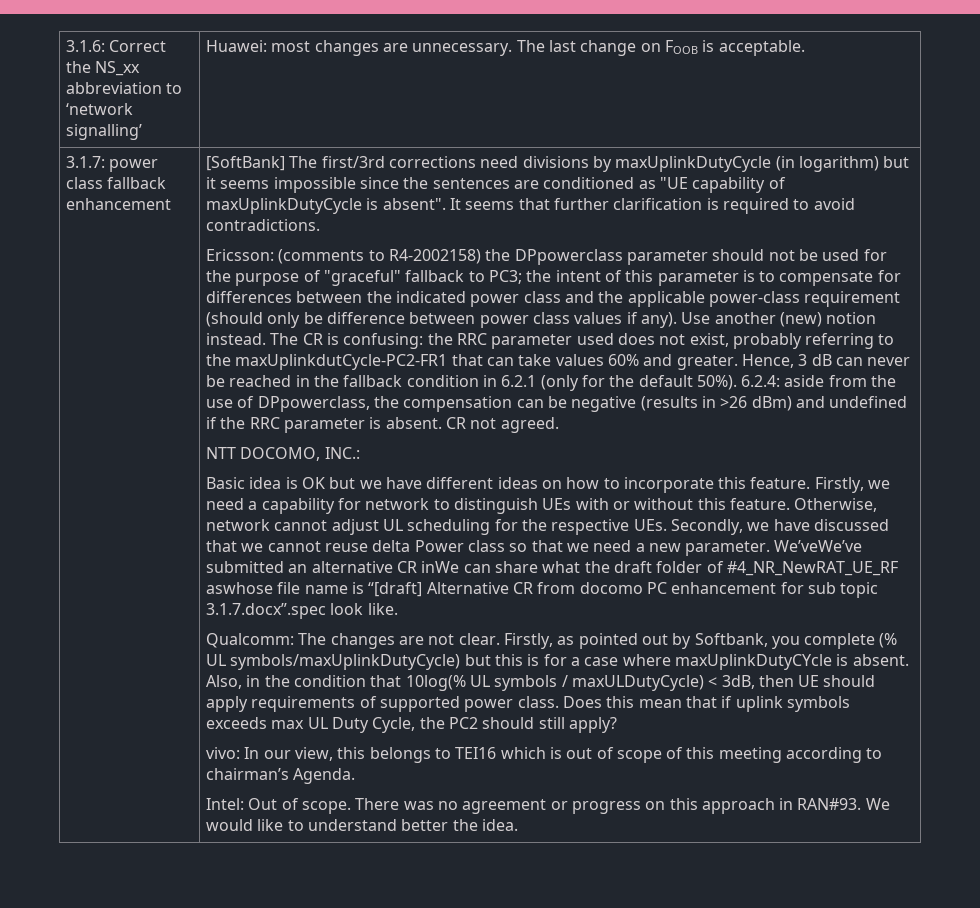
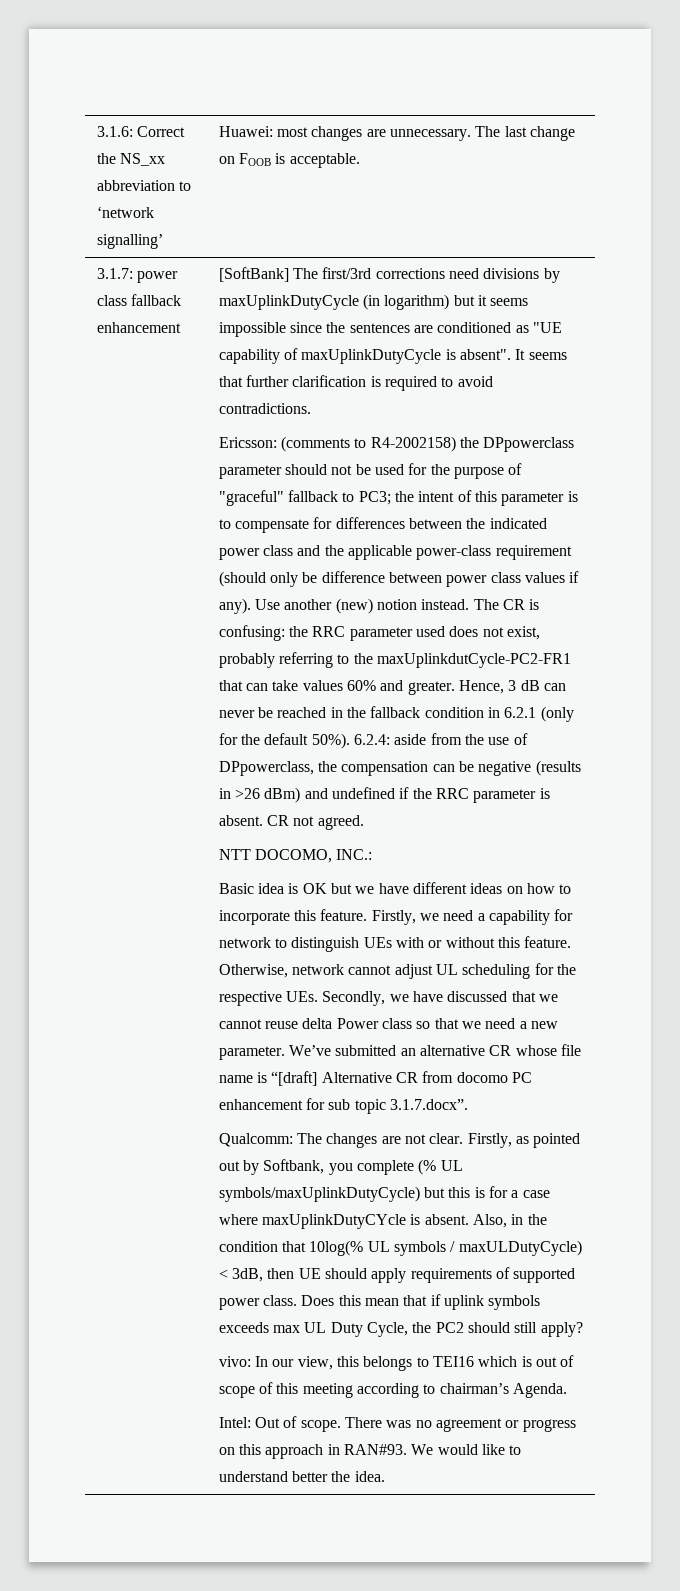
- We’veWe’ve submitted an alternative CR inWe can share what the draft folder of #4_NR_NewRAT_UE_RF aswhose file name is “[draft] Alternative CR from docomo PC enhancement for sub topic 3.1.7.docx”.spec look like.
+ We’ve submitted an alternative CR whose file name is “[draft] Alternative CR from docomo PC enhancement for sub topic 3.1.7.docx”.

